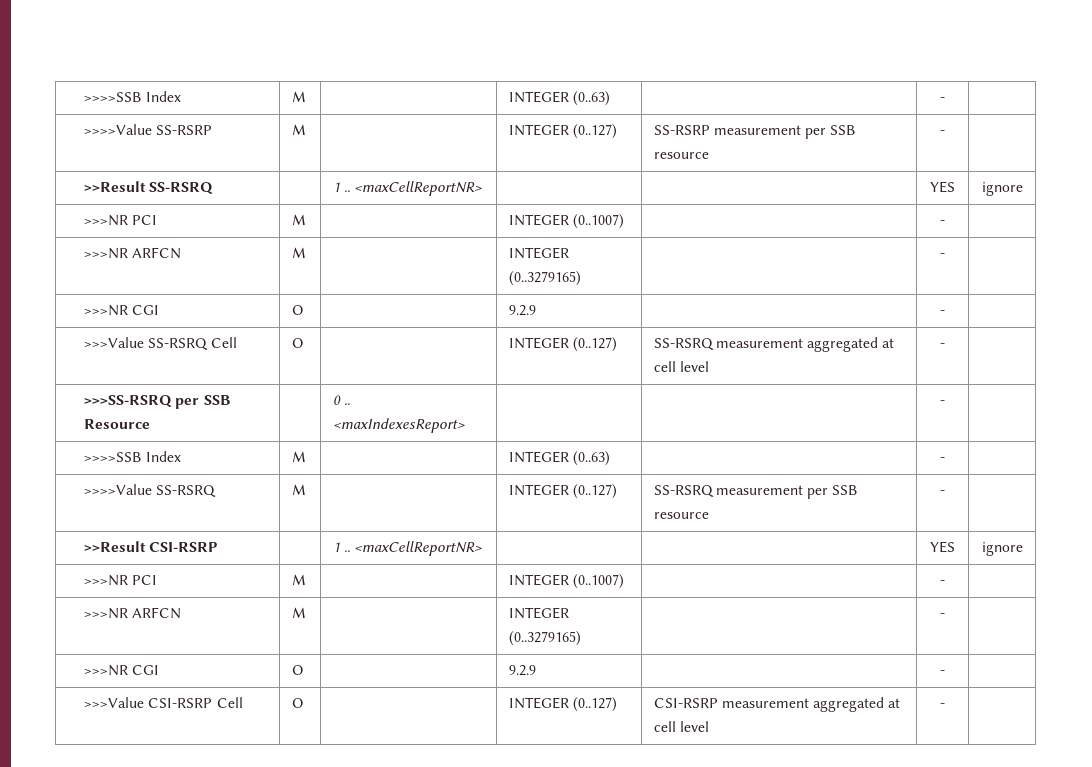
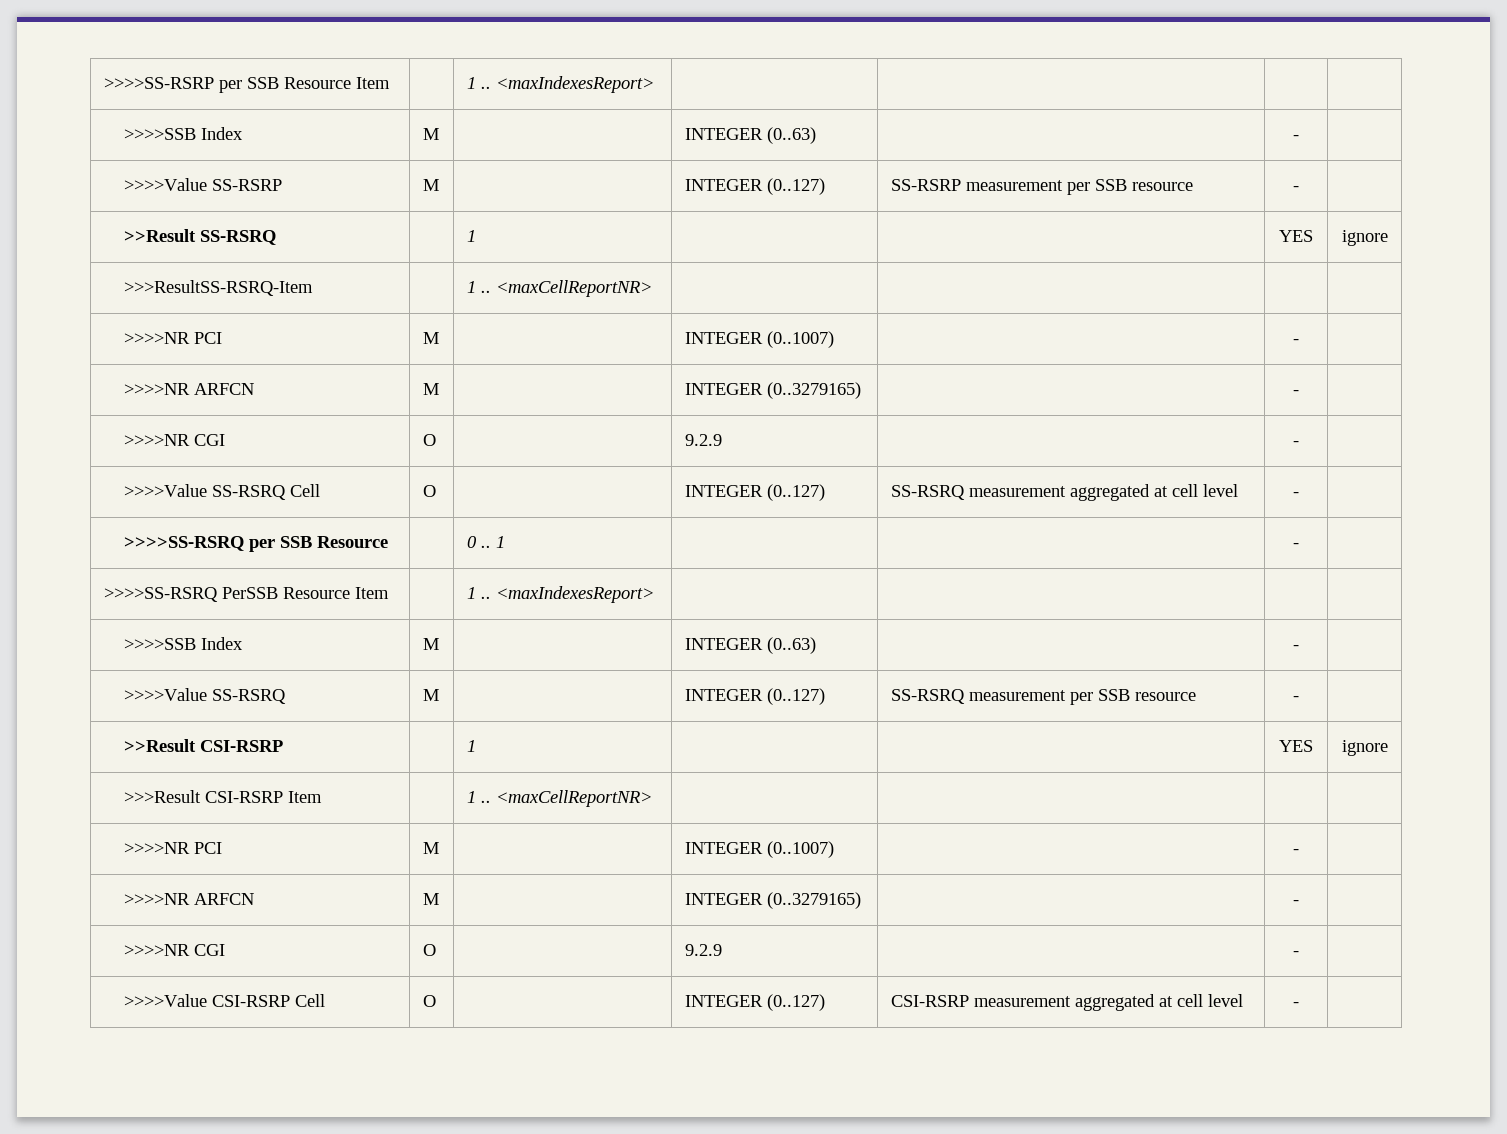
+ >>>>SS-RSRP per SSB Resource Item | | 1 .. <maxIndexesReport> | | | |
- >>Result SS-RSRQ | | 1 .. <maxCellReportNR> | | | YES | ignore
- >>>NR PCI | M | | INTEGER (0..1007) | | - |
- >>>NR ARFCN | M | | INTEGER (0..3279165) | | - |
- >>>NR CGI | O | | 9.2.9 | | - |
- >>>Value SS-RSRQ Cell | O | | INTEGER (0..127) | SS-RSRQ measurement aggregated at cell level | - |
+ >>Result SS-RSRQ | | 1 | | | YES | ignore
+ >>>ResultSS-RSRQ-Item | | 1 .. <maxCellReportNR> | | | |
+ >>>>NR PCI | M | | INTEGER (0..1007) | | - |
+ >>>>NR ARFCN | M | | INTEGER (0..3279165) | | - |
+ >>>>NR CGI | O | | 9.2.9 | | - |
+ >>>>Value SS-RSRQ Cell | O | | INTEGER (0..127) | SS-RSRQ measurement aggregated at cell level | - |
- >>>SS-RSRQ per SSB Resource | | 0 .. <maxIndexesReport> | | | - |
+ >>>>SS-RSRQ per SSB Resource | | 0 .. 1 | | | - |
+ >>>>SS-RSRQ PerSSB Resource Item | | 1 .. <maxIndexesReport> | | | |
- >>Result CSI-RSRP | | 1 .. <maxCellReportNR> | | | YES | ignore
- >>>NR PCI | M | | INTEGER (0..1007) | | - |
- >>>NR ARFCN | M | | INTEGER (0..3279165) | | - |
- >>>NR CGI | O | | 9.2.9 | | - |
- >>>Value CSI-RSRP Cell | O | | INTEGER (0..127) | CSI-RSRP measurement aggregated at cell level | - |
+ >>Result CSI-RSRP | | 1 | | | YES | ignore
+ >>>Result CSI-RSRP Item | | 1 .. <maxCellReportNR> | | | |
+ >>>>NR PCI | M | | INTEGER (0..1007) | | - |
+ >>>>NR ARFCN | M | | INTEGER (0..3279165) | | - |
+ >>>>NR CGI | O | | 9.2.9 | | - |
+ >>>>Value CSI-RSRP Cell | O | | INTEGER (0..127) | CSI-RSRP measurement aggregated at cell level | - |

